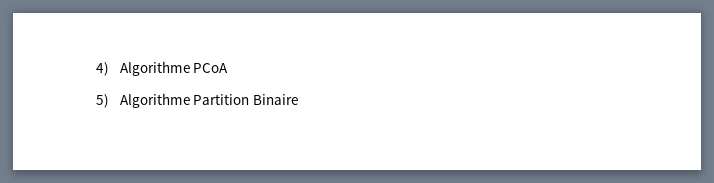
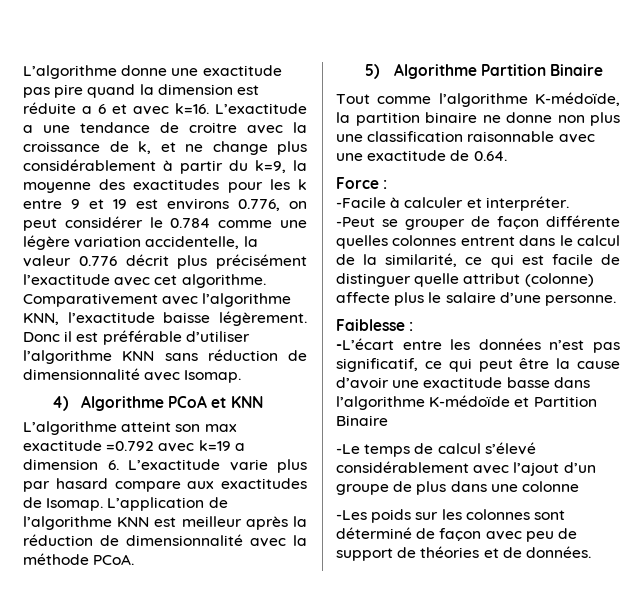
- 4) Algorithme PCoA
+ L’algorithme donne une exactitude pas pire quand la dimension est réduite a 6 et avec k=16. L’exactitude a une tendance de croitre avec la croissance de k, et ne change plus considérablement à partir du k=9, la moyenne des exactitudes pour les k entre 9 et 19 est environs 0.776, on peut considérer le 0.784 comme une légère variation accidentelle, la valeur 0.776 décrit plus précisément l’exactitude avec cet algorithme. Comparativement avec l’algorithme KNN, l’exactitude baisse légèrement. Donc il est préférable d’utiliser l’algorithme KNN sans réduction de dimensionnalité avec Isomap.
+ 4) Algorithme PCoA et KNN
+ L’algorithme atteint son max exactitude =0.792 avec k=19 a dimension 6. L’exactitude varie plus par hasard compare aux exactitudes de Isomap. L’application de l’algorithme KNN est meilleur après la réduction de dimensionnalité avec la méthode PCoA.
  5) Algorithme Partition Binaire
+ Tout comme l’algorithme K-médoïde, la partition binaire ne donne non plus une classification raisonnable avec une exactitude de 0.64.
+ Force :
+ -Facile à calculer et interpréter.
+ -Peut se grouper de façon différente quelles colonnes entrent dans le calcul de la similarité, ce qui est facile de distinguer quelle attribut (colonne) affecte plus le salaire d’une personne.
+ Faiblesse :
+ -L’écart entre les données n’est pas significatif, ce qui peut être la cause d’avoir une exactitude basse dans l’algorithme K-médoïde et Partition Binaire
+ -Le temps de calcul s’élevé considérablement avec l’ajout d’un groupe de plus dans une colonne
+ -Les poids sur les colonnes sont déterminé de façon avec peu de support de théories et de données.

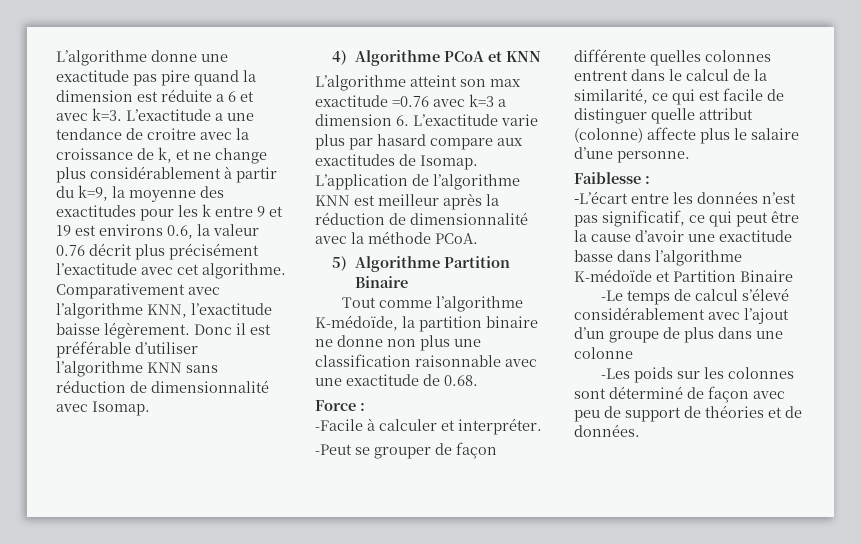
- L’algorithme donne une exactitude pas pire quand la dimension est réduite a 6 et avec k=16.
+ L’algorithme donne une exactitude pas pire quand la dimension est réduite a 6 et avec k=3.
- L’exactitude a une tendance de croitre avec la croissance de k, et ne change plus considérablement à partir du k=9, la moyenne des exactitudes pour les k entre 9 et 19 est environs 0.776, on peut considérer le 0.784 comme une légère variation accidentelle, la valeur 0.776 décrit plus précisément l’exactitude avec cet algorithme.
+ L’exactitude a une tendance de croitre avec la croissance de k, et ne change plus considérablement à partir du k=9, la moyenne des exactitudes pour les k entre 9 et 19 est environs 0.6, la valeur 0.76 décrit plus précisément l’exactitude avec cet algorithme.
- L’algorithme atteint son max exactitude =0.792 avec k=19 a dimension 6. L’exactitude varie plus par hasard compare aux exactitudes de Isomap.
+ L’algorithme atteint son max exactitude =0.76 avec k=3 a dimension 6. L’exactitude varie plus par hasard compare aux exactitudes de Isomap.
- Tout comme l’algorithme K-médoïde, la partition binaire ne donne non plus une classification raisonnable avec une exactitude de 0.64.
+ Tout comme l’algorithme K-médoïde, la partition binaire ne donne non plus une classification raisonnable avec une exactitude de 0.68.

